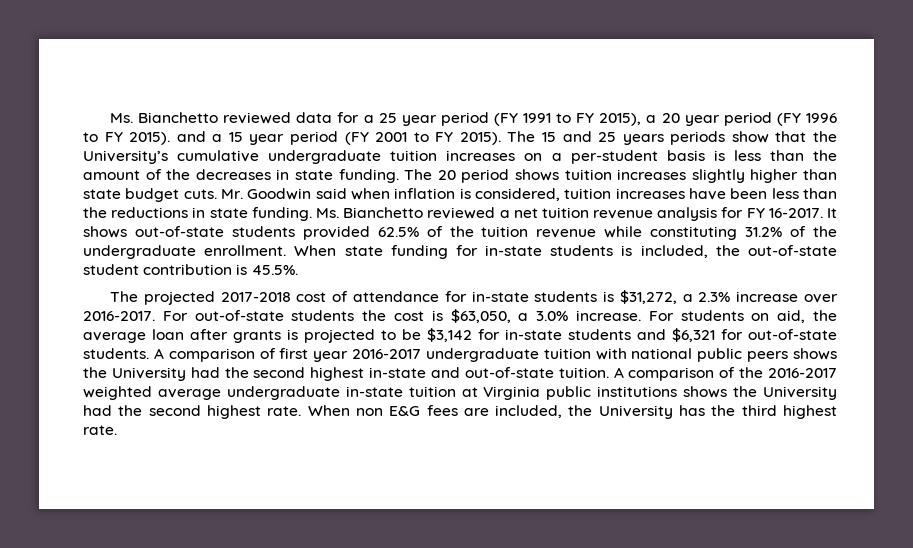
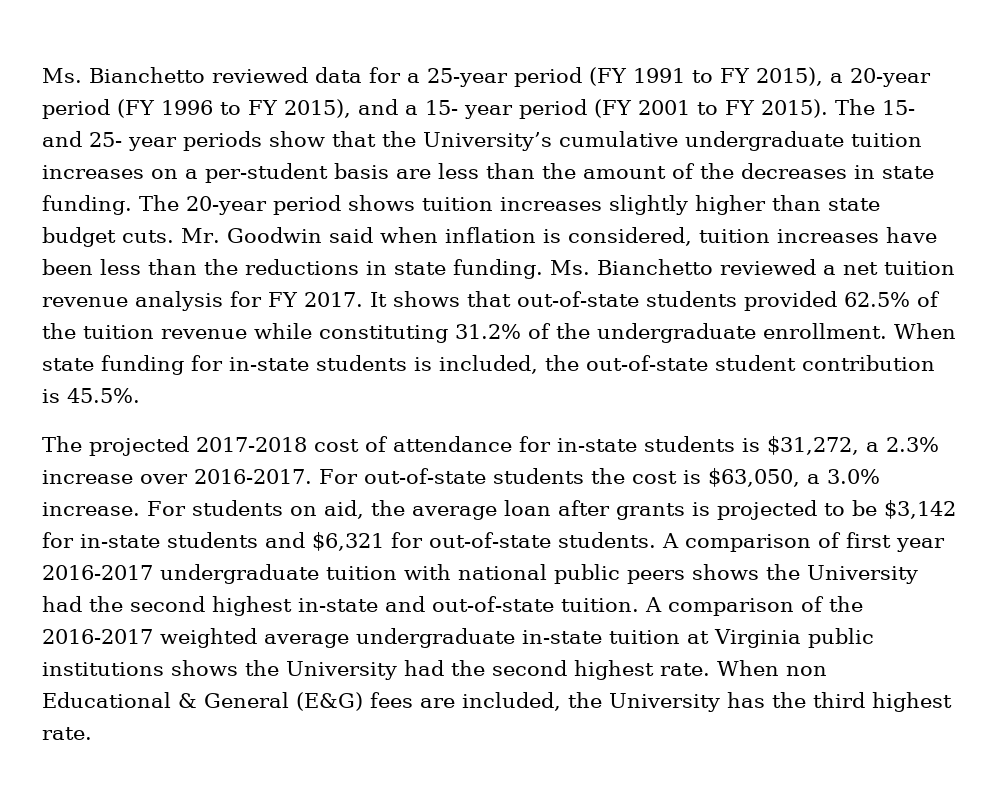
- Ms. Bianchetto reviewed data for a 25 year period (FY 1991 to FY 2015), a 20 year period (FY 1996 to FY 2015). and a 15 year period (FY 2001 to FY 2015).
+ Ms. Bianchetto reviewed data for a 25-year period (FY 1991 to FY 2015), a 20-year period (FY 1996 to FY 2015), and a 15- year period (FY 2001 to FY 2015).
- The 15 and 25 years periods show that the University’s cumulative undergraduate tuition increases on a per-student basis is less than the amount of the decreases in state funding.
+ The 15- and 25- year periods show that the University’s cumulative undergraduate tuition increases on a per-student basis are less than the amount of the decreases in state funding.
- The 20 period shows tuition increases slightly higher than state budget cuts.
+ The 20-year period shows tuition increases slightly higher than state budget cuts.
- Ms. Bianchetto reviewed a net tuition revenue analysis for FY 16-2017.
+ Ms. Bianchetto reviewed a net tuition revenue analysis for FY 2017.
- It shows out-of-state students provided 62.5% of the tuition revenue while constituting 31.2% of the undergraduate enrollment.
+ It shows that out-of-state students provided 62.5% of the tuition revenue while constituting 31.2% of the undergraduate enrollment.
- When non E&G fees are included, the University has the third highest rate.
+ When non Educational & General (E&G) fees are included, the University has the third highest rate.

